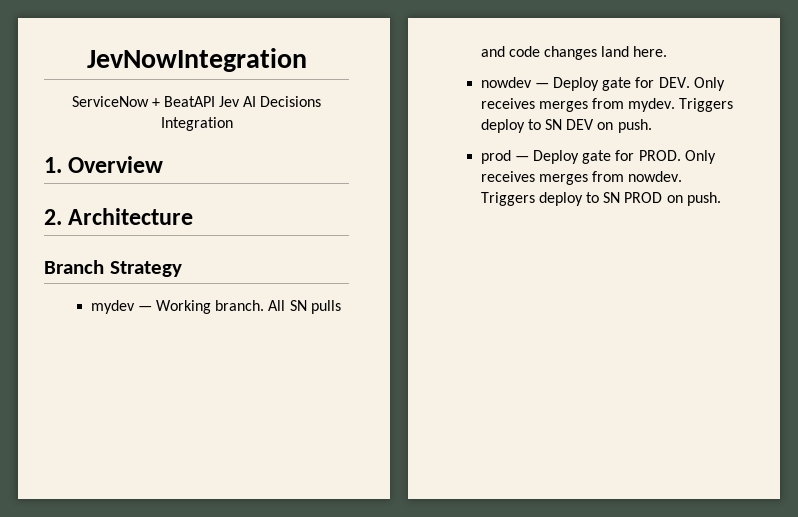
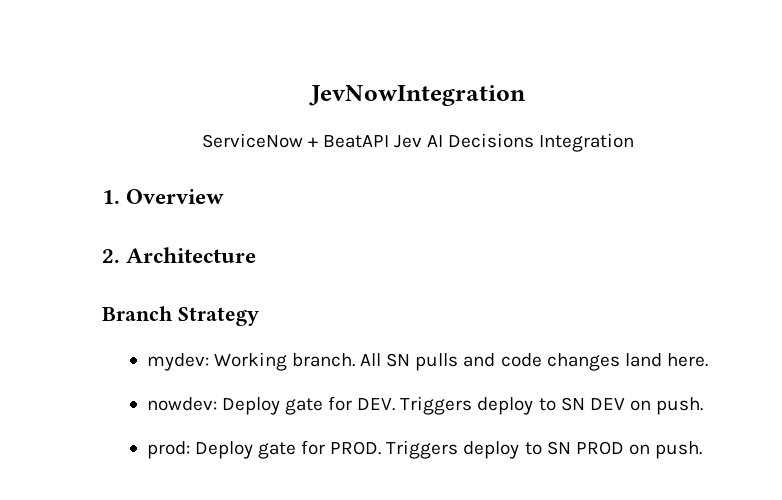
- mydev — Working branch.
+ mydev: Working branch.
- nowdev — Deploy gate for DEV. Only receives merges from mydev. Triggers deploy to SN DEV on push.
+ nowdev: Deploy gate for DEV. Triggers deploy to SN DEV on push.
- prod — Deploy gate for PROD.
+ prod: Deploy gate for PROD.
- Only receives merges from nowdev.

